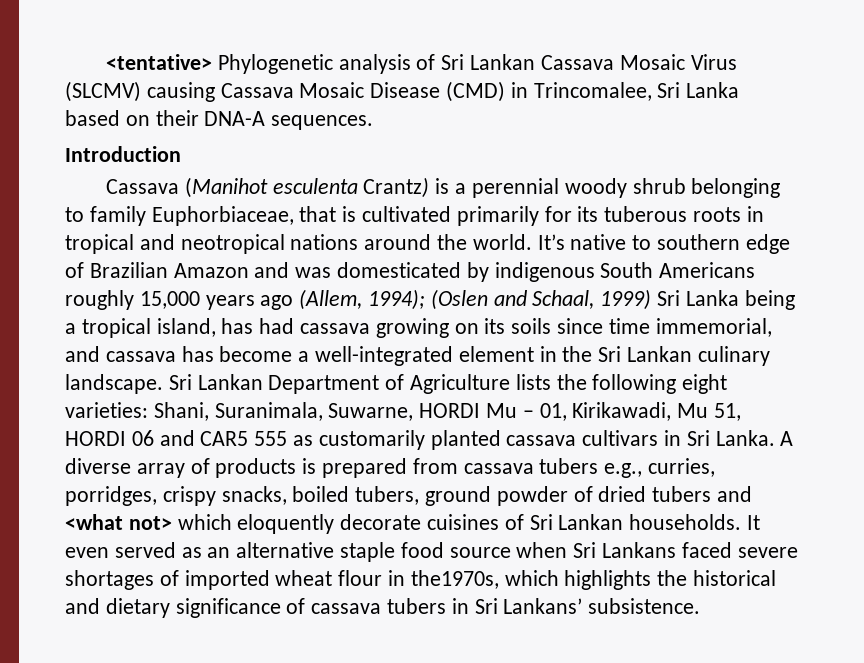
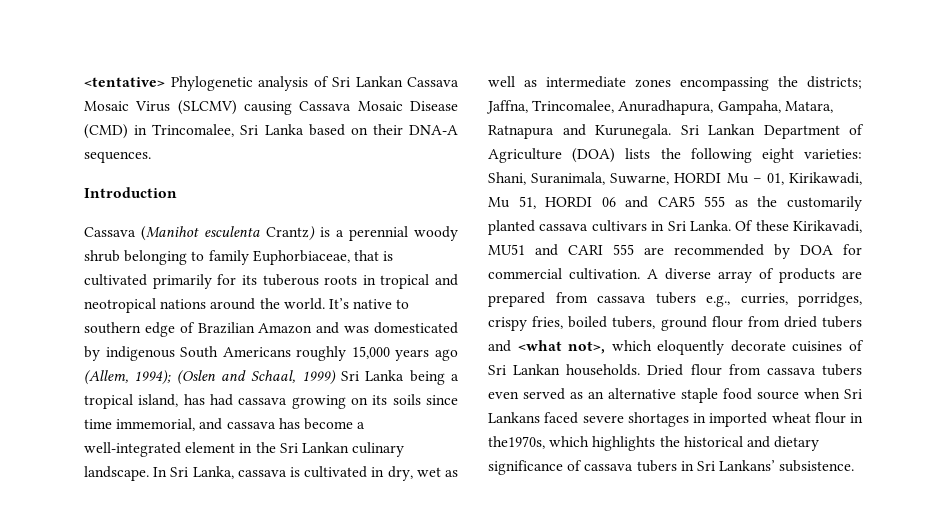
+ In Sri Lanka, cassava is cultivated in dry, wet as well as intermediate zones encompassing the districts; Jaffna, Trincomalee, Anuradhapura, Gampaha, Matara, Ratnapura and Kurunegala.
- Sri Lankan Department of Agriculture lists the following eight varieties: Shani, Suranimala, Suwarne, HORDI Mu – 01, Kirikawadi, Mu 51, HORDI 06 and CAR5 555 as customarily planted cassava cultivars in Sri Lanka.
+ Sri Lankan Department of Agriculture (DOA) lists the following eight varieties: Shani, Suranimala, Suwarne, HORDI Mu – 01, Kirikawadi, Mu 51, HORDI 06 and CAR5 555 as the customarily planted cassava cultivars in Sri Lanka.
+ Of these Kirikavadi, MU51 and CARI 555 are recommended by DOA for commercial cultivation.
- A diverse array of products is prepared from cassava tubers e.g., curries, porridges, crispy snacks, boiled tubers, ground powder of dried tubers and <what not> which eloquently decorate cuisines of Sri Lankan households.
+ A diverse array of products are prepared from cassava tubers e.g., curries, porridges, crispy fries, boiled tubers, ground flour from dried tubers and <what not>, which eloquently decorate cuisines of Sri Lankan households.
- It even served as an alternative staple food source when Sri Lankans faced severe shortages of imported wheat flour in the1970s, which highlights the historical and dietary significance of cassava tubers in Sri Lankans’ subsistence.
+ Dried flour from cassava tubers even served as an alternative staple food source when Sri Lankans faced severe shortages in imported wheat flour in the1970s, which highlights the historical and dietary significance of cassava tubers in Sri Lankans’ subsistence.

